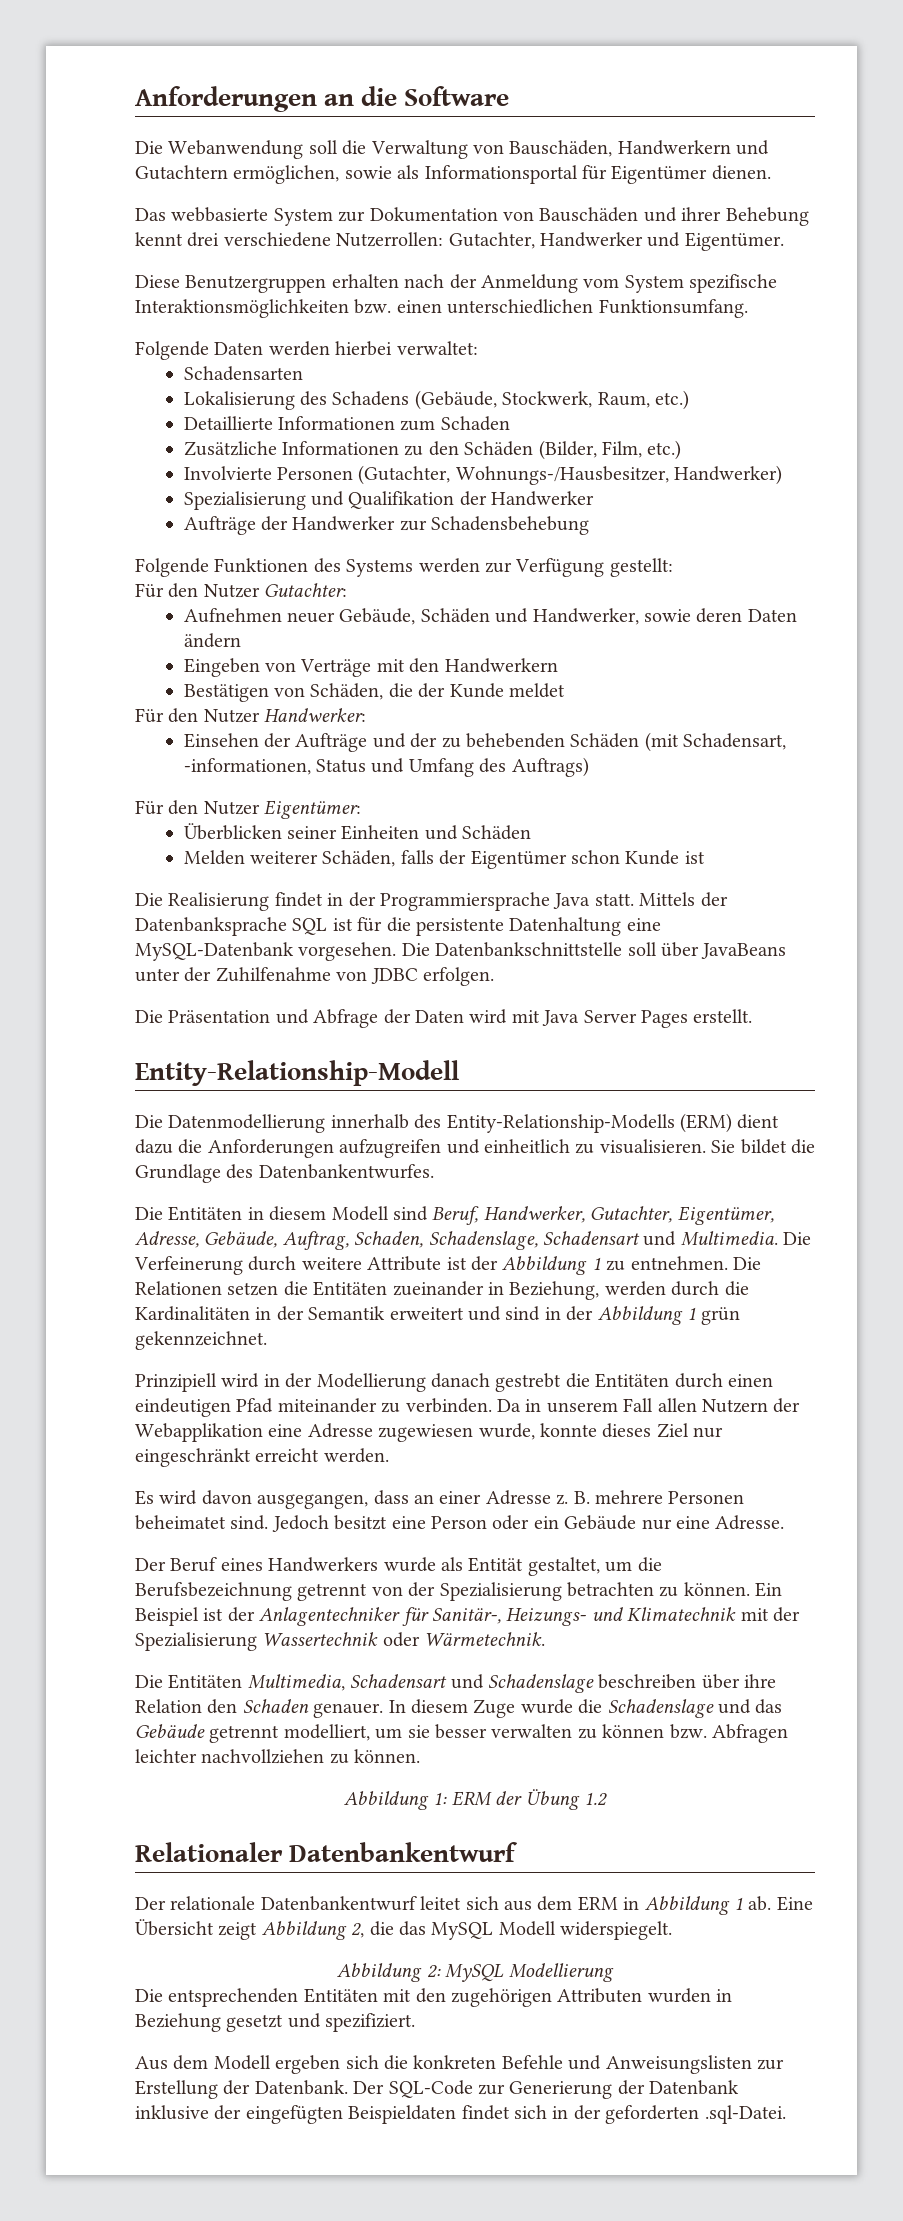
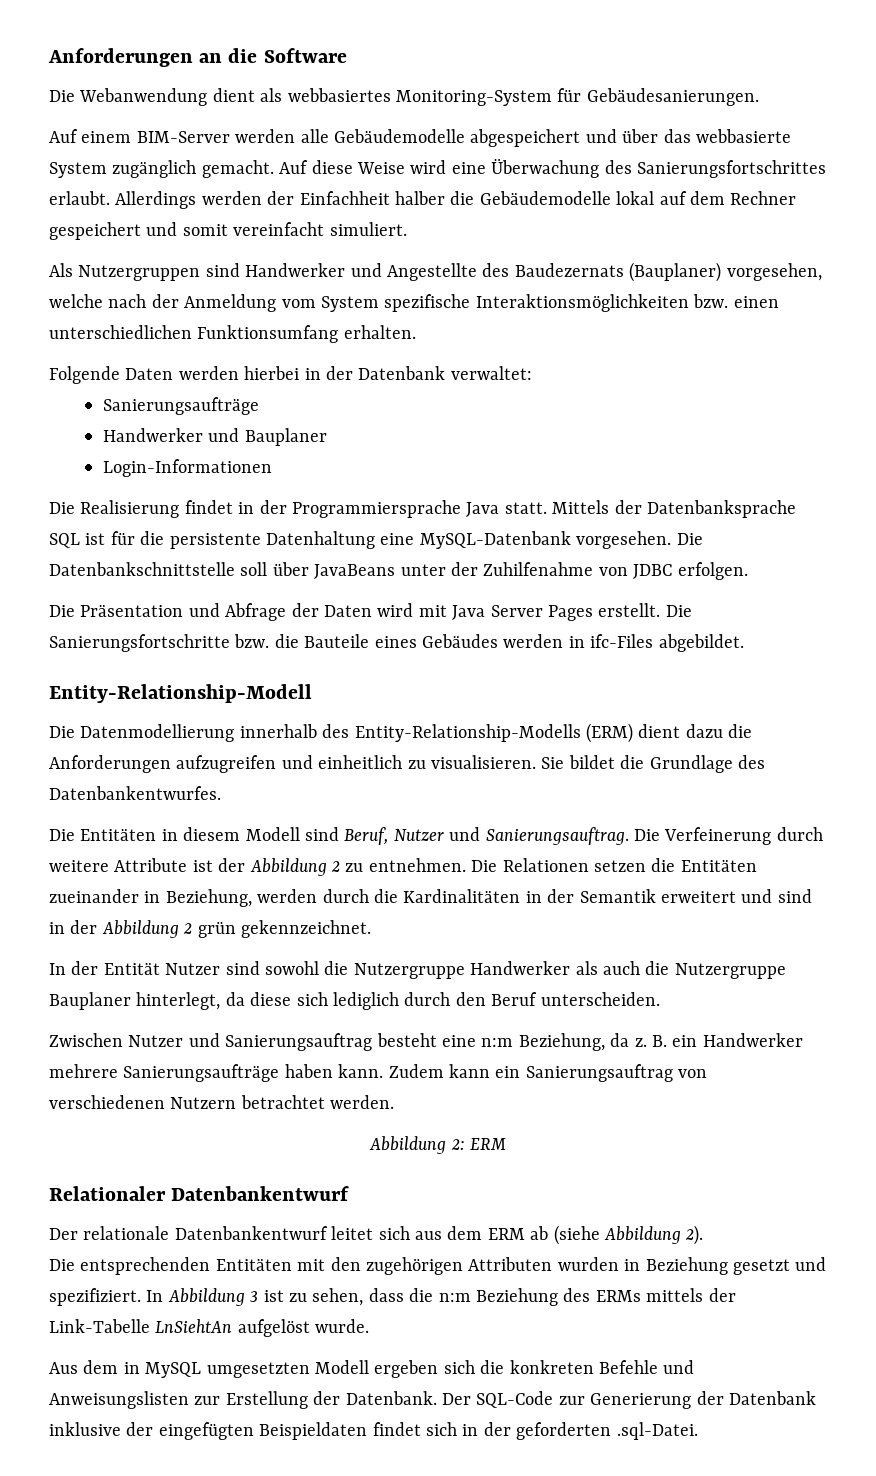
- Die Webanwendung soll die Verwaltung von Bauschäden, Handwerkern und Gutachtern ermöglichen, sowie als Informationsportal für Eigentümer dienen.
- Das webbasierte System zur Dokumentation von Bauschäden und ihrer Behebung kennt drei verschiedene Nutzerrollen: Gutachter, Handwerker und Eigentümer.
- Diese Benutzergruppen erhalten nach der Anmeldung vom System spezifische Interaktionsmöglichkeiten bzw. einen unterschiedlichen Funktionsumfang.
+ Die Webanwendung dient als webbasiertes Monitoring-System für Gebäudesanierungen.
+ Auf einem BIM-Server werden alle Gebäudemodelle abgespeichert und über das webbasierte System zugänglich gemacht. Auf diese Weise wird eine Überwachung des Sanierungsfortschrittes erlaubt. Allerdings werden der Einfachheit halber die Gebäudemodelle lokal auf dem Rechner gespeichert und somit vereinfacht simuliert.
+ Als Nutzergruppen sind Handwerker und Angestellte des Baudezernats (Bauplaner) vorgesehen, welche nach der Anmeldung vom System spezifische Interaktionsmöglichkeiten bzw. einen unterschiedlichen Funktionsumfang erhalten.
- Folgende Daten werden hierbei verwaltet:
- Schadensarten
- Lokalisierung des Schadens (Gebäude, Stockwerk, Raum, etc.)
- Detaillierte Informationen zum Schaden
- Zusätzliche Informationen zu den Schäden (Bilder, Film, etc.)
- Involvierte Personen (Gutachter, Wohnungs-/Hausbesitzer, Handwerker)
- Spezialisierung und Qualifikation der Handwerker
- Aufträge der Handwerker zur Schadensbehebung
- Folgende Funktionen des Systems werden zur Verfügung gestellt:
- Für den Nutzer Gutachter:
- Aufnehmen neuer Gebäude, Schäden und Handwerker, sowie deren Daten ändern
- Eingeben von Verträge mit den Handwerkern
- Bestätigen von Schäden, die der Kunde meldet
- Für den Nutzer Handwerker:
- Einsehen der Aufträge und der zu behebenden Schäden (mit Schadensart, -informationen, Status und Umfang des Auftrags)
- Für den Nutzer Eigentümer:
- Überblicken seiner Einheiten und Schäden
- Melden weiterer Schäden, falls der Eigentümer schon Kunde ist
+ Folgende Daten werden hierbei in der Datenbank verwaltet:
+ Sanierungsaufträge
+ Handwerker und Bauplaner
+ Login-Informationen
+ Die Sanierungsfortschritte bzw. die Bauteile eines Gebäudes werden in ifc-Files abgebildet.
- Die Entitäten in diesem Modell sind Beruf, Handwerker, Gutachter, Eigentümer, Adresse, Gebäude, Auftrag, Schaden, Schadenslage, Schadensart und Multimedia.
+ Die Entitäten in diesem Modell sind Beruf, Nutzer und Sanierungsauftrag.
- Die Verfeinerung durch weitere Attribute ist der Abbildung 1 zu entnehmen.
+ Die Verfeinerung durch weitere Attribute ist der Abbildung 2 zu entnehmen.
- Die Relationen setzen die Entitäten zueinander in Beziehung, werden durch die Kardinalitäten in der Semantik erweitert und sind in der Abbildung 1 grün gekennzeichnet.
+ Die Relationen setzen die Entitäten zueinander in Beziehung, werden durch die Kardinalitäten in der Semantik erweitert und sind in der Abbildung 2 grün gekennzeichnet.
- Prinzipiell wird in der Modellierung danach gestrebt die Entitäten durch einen eindeutigen Pfad miteinander zu verbinden. Da in unserem Fall allen Nutzern der Webapplikation eine Adresse zugewiesen wurde, konnte dieses Ziel nur eingeschränkt erreicht werden.
- Es wird davon ausgegangen, dass an einer Adresse z. B. mehrere Personen beheimatet sind. Jedoch besitzt eine Person oder ein Gebäude nur eine Adresse.
- Der Beruf eines Handwerkers wurde als Entität gestaltet, um die Berufsbezeichnung getrennt von der Spezialisierung betrachten zu können. Ein Beispiel ist der Anlagentechniker für Sanitär-, Heizungs- und Klimatechnik mit der Spezialisierung Wassertechnik oder Wärmetechnik.
- Die Entitäten Multimedia, Schadensart und Schadenslage beschreiben über ihre Relation den Schaden genauer. In diesem Zuge wurde die Schadenslage und das Gebäude getrennt modelliert, um sie besser verwalten zu können bzw. Abfragen leichter nachvollziehen zu können.
- Abbildung 1: ERM der Übung 1.2
+ In der Entität Nutzer sind sowohl die Nutzergruppe Handwerker als auch die Nutzergruppe Bauplaner hinterlegt, da diese sich lediglich durch den Beruf unterscheiden.
+ Zwischen Nutzer und Sanierungsauftrag besteht eine n:m Beziehung, da z. B. ein Handwerker mehrere Sanierungsaufträge haben kann. Zudem kann ein Sanierungsauftrag von verschiedenen Nutzern betrachtet werden.
+ Abbildung 2: ERM
- Der relationale Datenbankentwurf leitet sich aus dem ERM in Abbildung 1 ab. Eine Übersicht zeigt Abbildung 2, die das MySQL Modell widerspiegelt.
- Abbildung 2: MySQL Modellierung
+ Der relationale Datenbankentwurf leitet sich aus dem ERM ab (siehe Abbildung 2).
+ In Abbildung 3 ist zu sehen, dass die n:m Beziehung des ERMs mittels der Link-Tabelle LnSiehtAn aufgelöst wurde.
- Aus dem Modell ergeben sich die konkreten Befehle und Anweisungslisten zur Erstellung der Datenbank.
+ Aus dem in MySQL umgesetzten Modell ergeben sich die konkreten Befehle und Anweisungslisten zur Erstellung der Datenbank.

